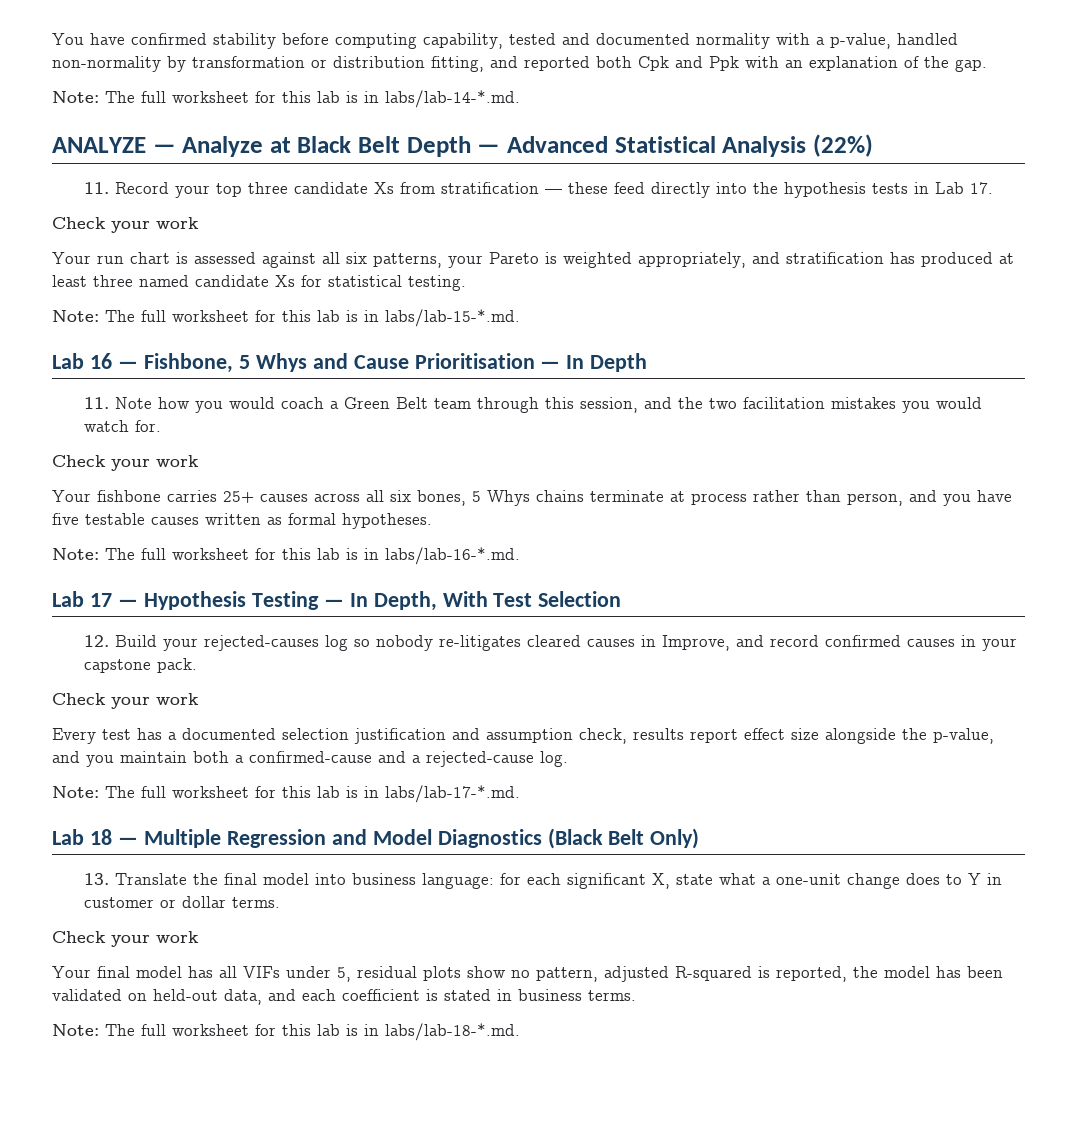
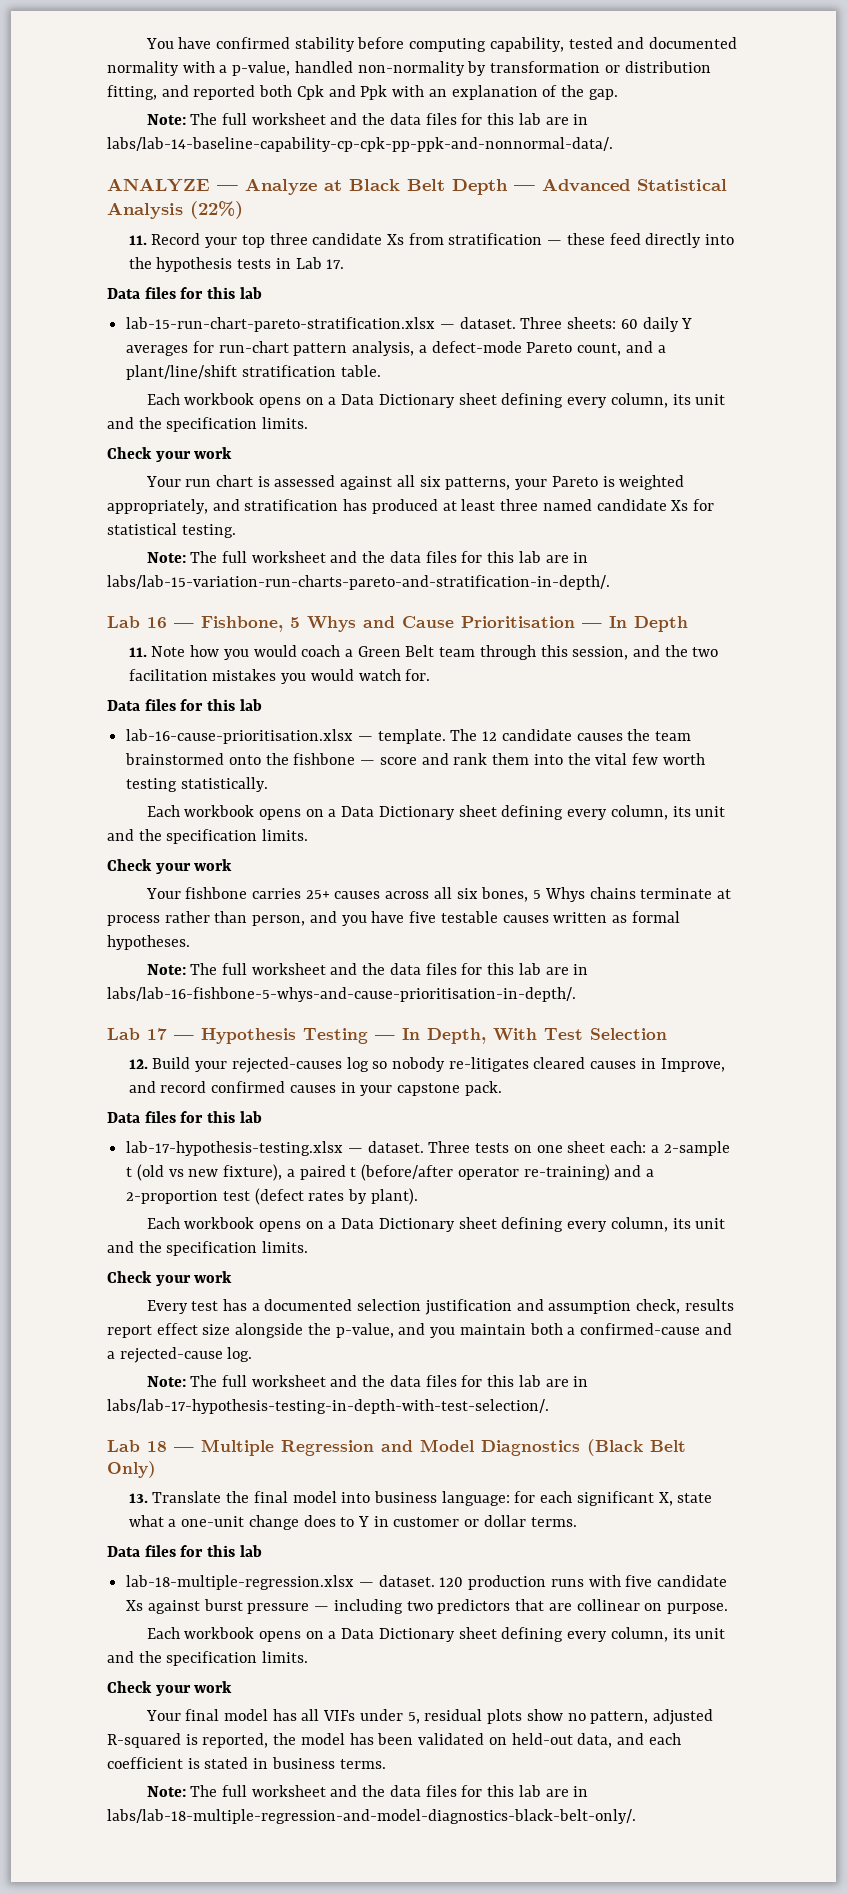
- Note: The full worksheet for this lab is in labs/lab-14-*.md.
+ Note: The full worksheet and the data files for this lab are in labs/lab-14-baseline-capability-cp-cpk-pp-ppk-and-nonnormal-data/.
  11. Record your top three candidate Xs from stratification — these feed directly into the hypothesis tests in Lab 17.
+ Data files for this lab
+ lab-15-run-chart-pareto-stratification.xlsx — dataset. Three sheets: 60 daily Y averages for run-chart pattern analysis, a defect-mode Pareto count, and a plant/line/shift stratification table.
+ Each workbook opens on a Data Dictionary sheet defining every column, its unit and the specification limits.
- Note: The full worksheet for this lab is in labs/lab-15-*.md.
+ Note: The full worksheet and the data files for this lab are in labs/lab-15-variation-run-charts-pareto-and-stratification-in-depth/.
  11. Note how you would coach a Green Belt team through this session, and the two facilitation mistakes you would watch for.
+ Data files for this lab
+ lab-16-cause-prioritisation.xlsx — template. The 12 candidate causes the team brainstormed onto the fishbone — score and rank them into the vital few worth testing statistically.
+ Each workbook opens on a Data Dictionary sheet defining every column, its unit and the specification limits.
- Note: The full worksheet for this lab is in labs/lab-16-*.md.
+ Note: The full worksheet and the data files for this lab are in labs/lab-16-fishbone-5-whys-and-cause-prioritisation-in-depth/.
  12. Build your rejected-causes log so nobody re-litigates cleared causes in Improve, and record confirmed causes in your capstone pack.
+ Data files for this lab
+ lab-17-hypothesis-testing.xlsx — dataset. Three tests on one sheet each: a 2-sample t (old vs new fixture), a paired t (before/after operator re-training) and a 2-proportion test (defect rates by plant).
+ Each workbook opens on a Data Dictionary sheet defining every column, its unit and the specification limits.
- Note: The full worksheet for this lab is in labs/lab-17-*.md.
+ Note: The full worksheet and the data files for this lab are in labs/lab-17-hypothesis-testing-in-depth-with-test-selection/.
  13. Translate the final model into business language: for each significant X, state what a one-unit change does to Y in customer or dollar terms.
+ Data files for this lab
+ lab-18-multiple-regression.xlsx — dataset. 120 production runs with five candidate Xs against burst pressure — including two predictors that are collinear on purpose.
+ Each workbook opens on a Data Dictionary sheet defining every column, its unit and the specification limits.
- Note: The full worksheet for this lab is in labs/lab-18-*.md.
+ Note: The full worksheet and the data files for this lab are in labs/lab-18-multiple-regression-and-model-diagnostics-black-belt-only/.

